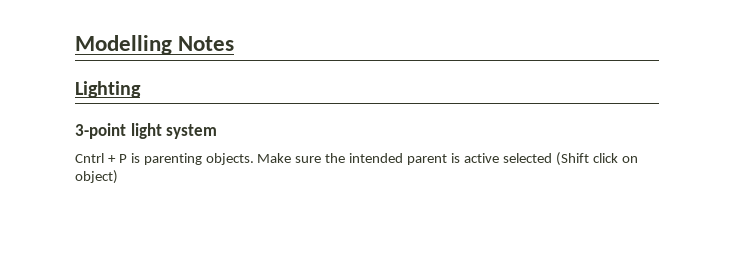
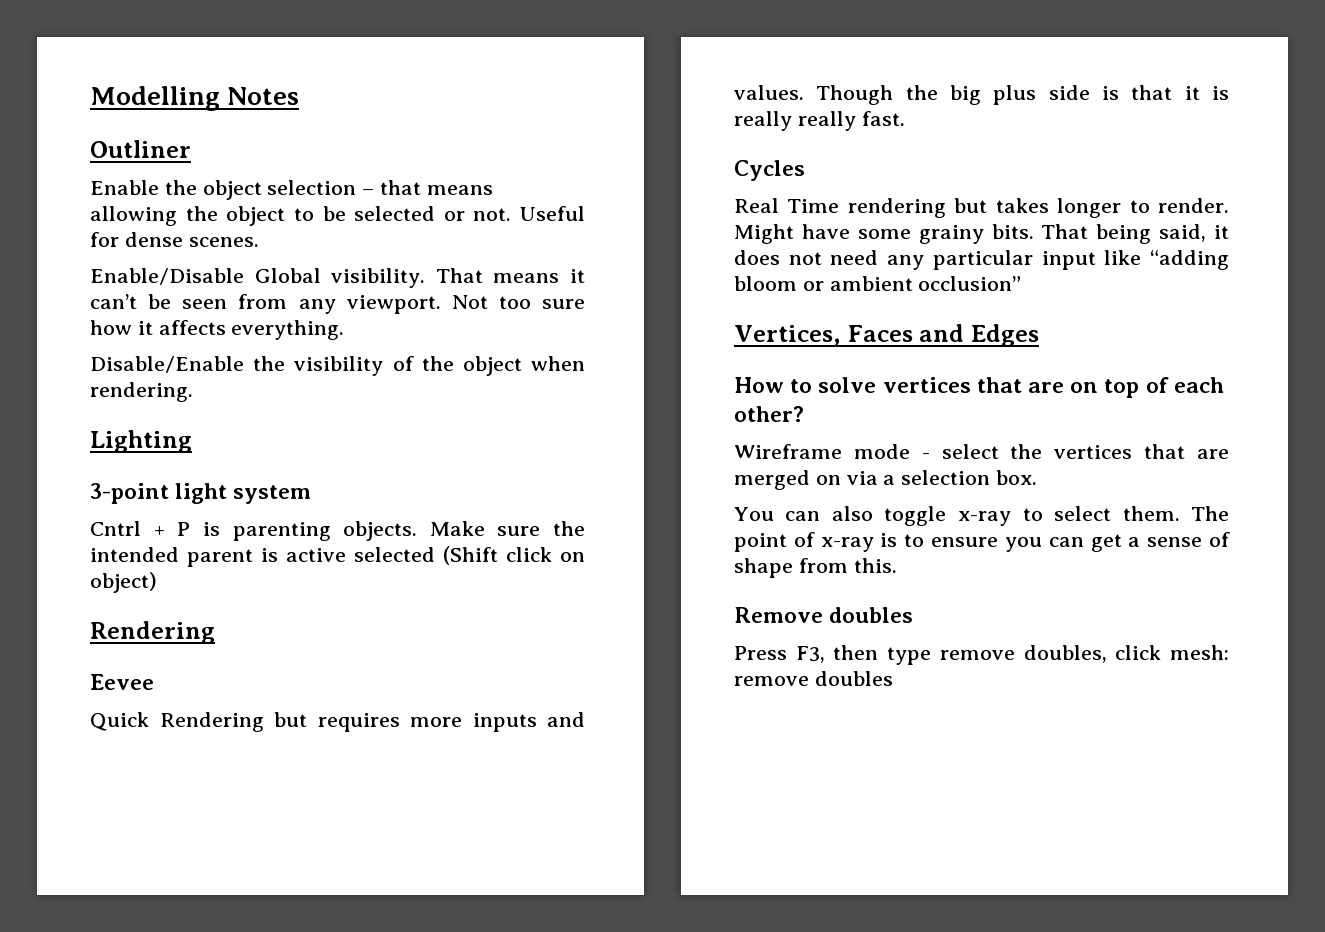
+ Outliner
+ Enable the object selection – that means allowing the object to be selected or not. Useful for dense scenes.
+ Enable/Disable Global visibility. That means it can’t be seen from any viewport. Not too sure how it affects everything.
+ Disable/Enable the visibility of the object when rendering.
  Make sure the intended parent is active selected (Shift click on object)
+ Rendering
+ Eevee
+ Quick Rendering but requires more inputs and values. Though the big plus side is that it is really really fast.
+ Cycles
+ Real Time rendering but takes longer to render. Might have some grainy bits. That being said, it does not need any particular input like “adding bloom or ambient occlusion”
+ Vertices, Faces and Edges
+ How to solve vertices that are on top of each other?
+ Wireframe mode - select the vertices that are merged on via a selection box.
+ You can also toggle x-ray to select them. The point of x-ray is to ensure you can get a sense of shape from this.
+ Remove doubles
+ Press F3, then type remove doubles, click mesh: remove doubles

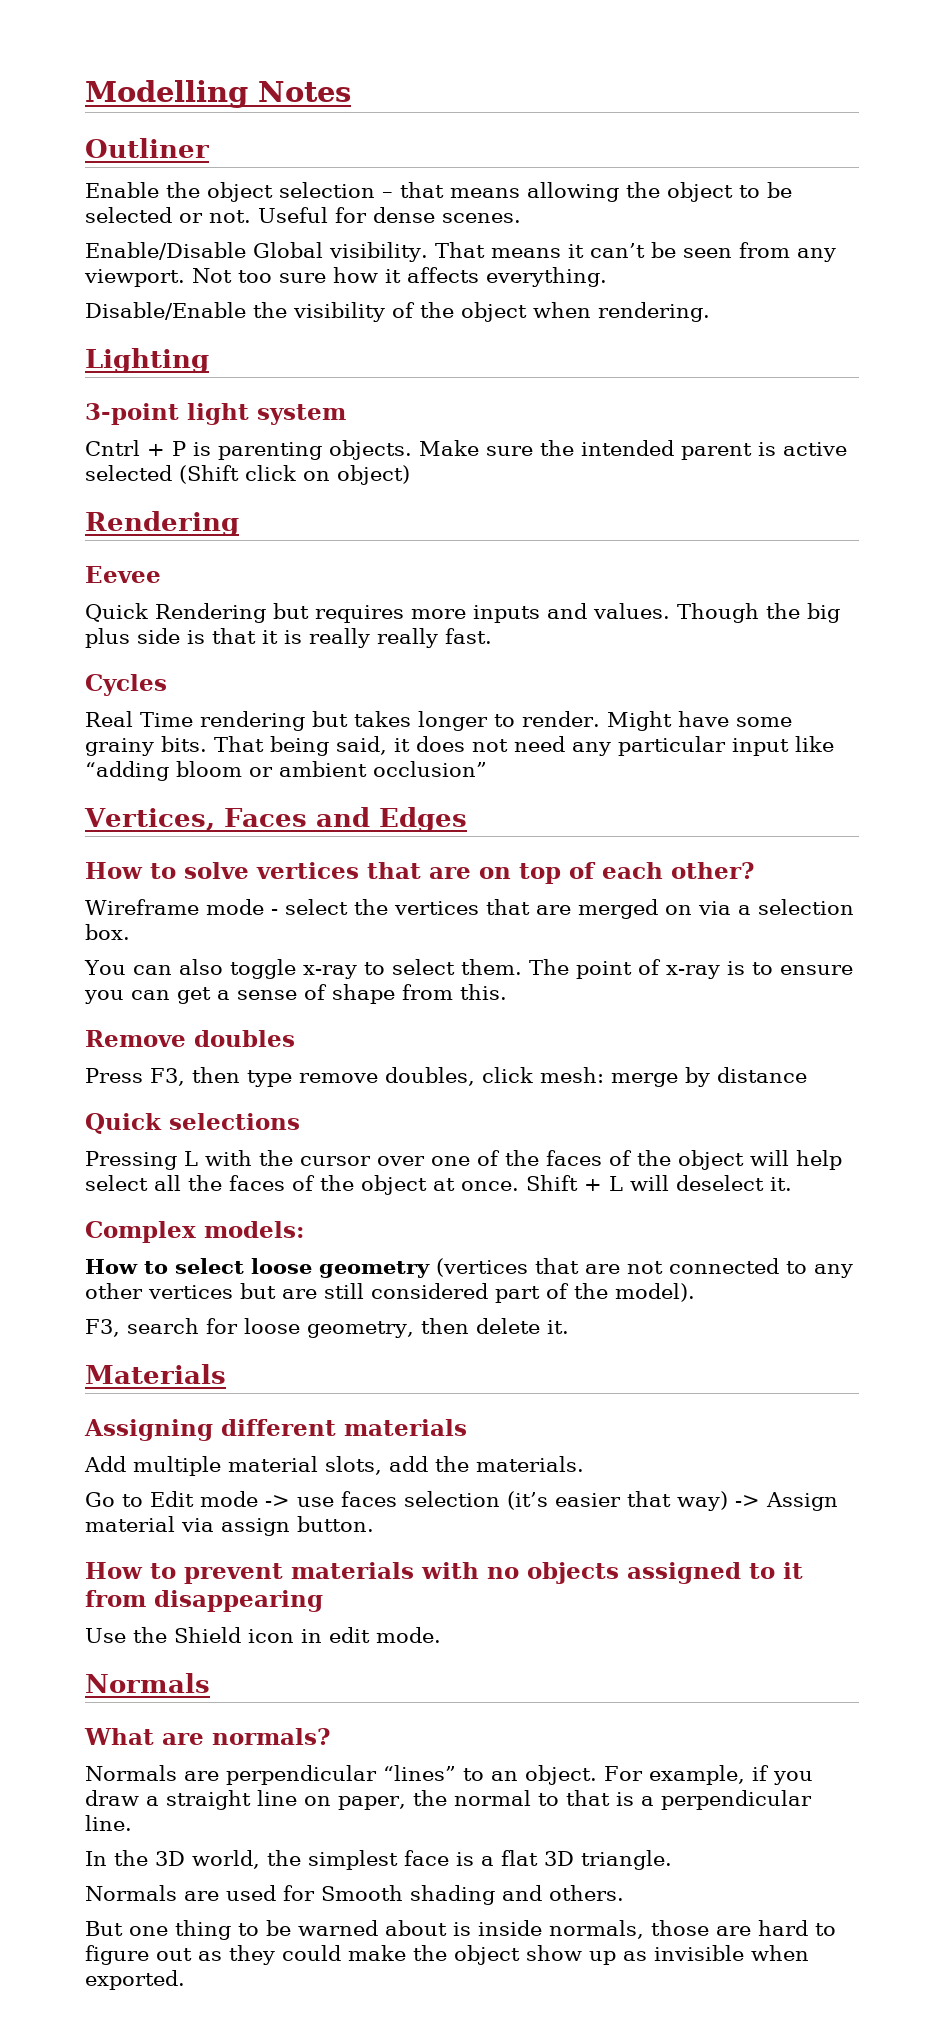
- Press F3, then type remove doubles, click mesh: remove doubles
+ Press F3, then type remove doubles, click mesh: merge by distance
+ Quick selections
+ Pressing L with the cursor over one of the faces of the object will help select all the faces of the object at once. Shift + L will deselect it.
+ Complex models:
+ How to select loose geometry (vertices that are not connected to any other vertices but are still considered part of the model).
+ F3, search for loose geometry, then delete it.
+ Materials
+ Assigning different materials
+ Add multiple material slots, add the materials.
+ Go to Edit mode -> use faces selection (it’s easier that way) -> Assign material via assign button.
+ How to prevent materials with no objects assigned to it from disappearing
+ Use the Shield icon in edit mode.
+ Normals
+ What are normals?
+ Normals are perpendicular “lines” to an object. For example, if you draw a straight line on paper, the normal to that is a perpendicular line.
+ In the 3D world, the simplest face is a flat 3D triangle.
+ Normals are used for Smooth shading and others.
+ But one thing to be warned about is inside normals, those are hard to figure out as they could make the object show up as invisible when exported.

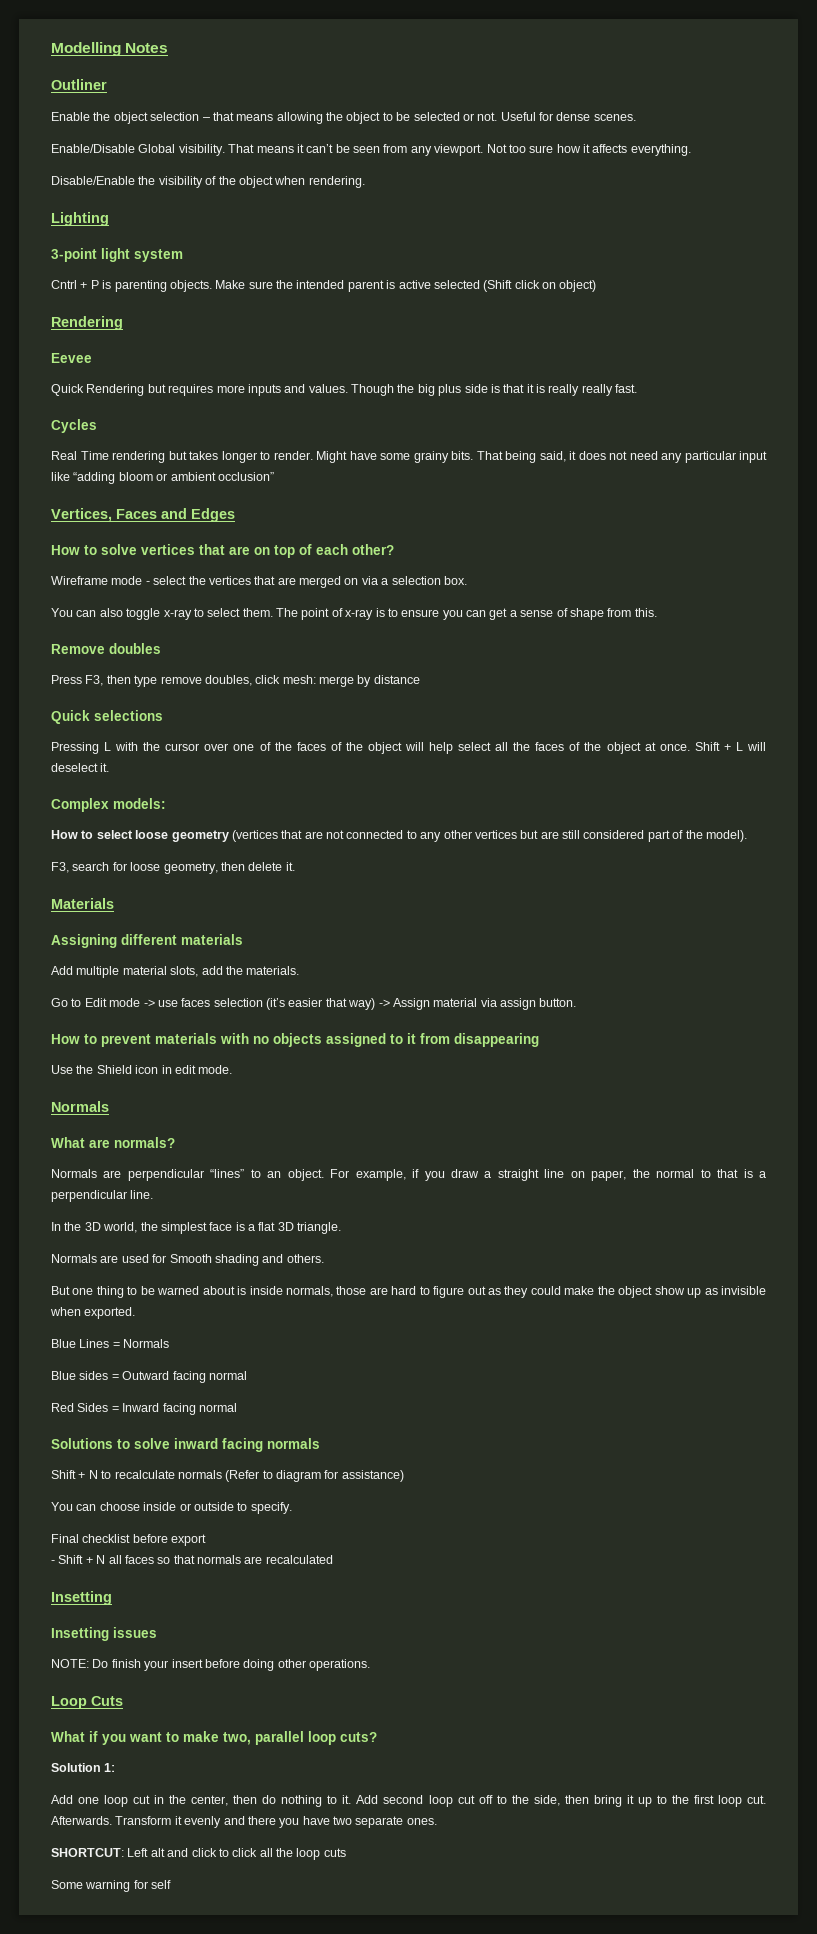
+ Blue Lines = Normals
+ Blue sides = Outward facing normal
+ Red Sides = Inward facing normal
+ Solutions to solve inward facing normals
+ Shift + N to recalculate normals (Refer to diagram for assistance)
+ You can choose inside or outside to specify.
+ Final checklist before export
+ - Shift + N all faces so that normals are recalculated
+ Insetting
+ Insetting issues
+ NOTE: Do finish your insert before doing other operations.
+ Loop Cuts
+ What if you want to make two, parallel loop cuts?
+ Solution 1:
+ Add one loop cut in the center, then do nothing to it. Add second loop cut off to the side, then bring it up to the first loop cut. Afterwards. Transform it evenly and there you have two separate ones.
+ SHORTCUT: Left alt and click to click all the loop cuts
+ Some warning for self

